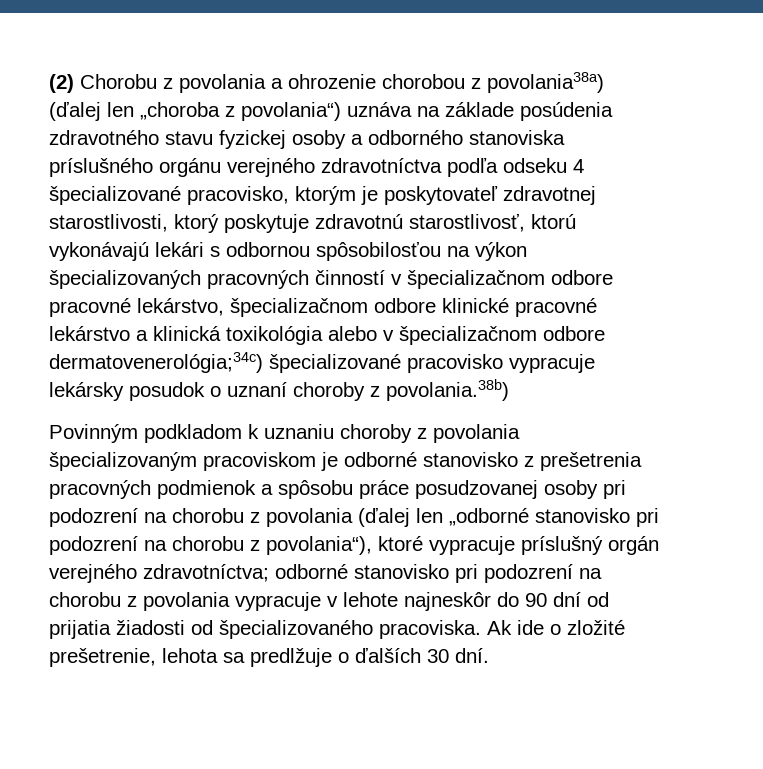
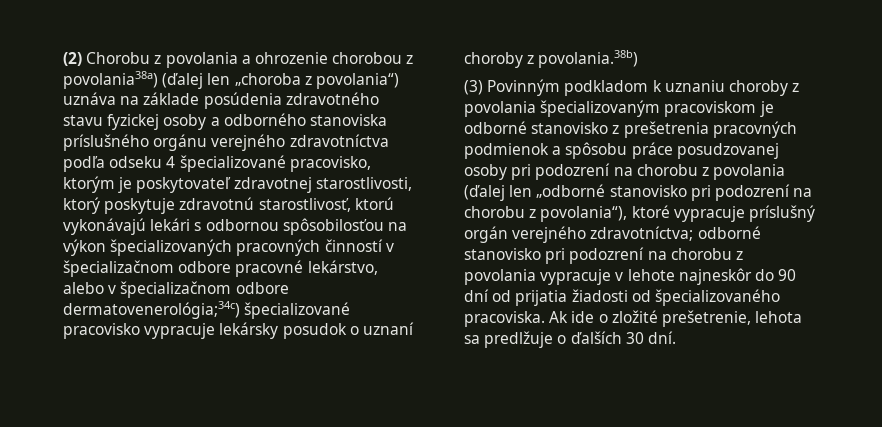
- (2) Chorobu z povolania a ohrozenie chorobou z povolania38a) (ďalej len „choroba z povolania“) uznáva na základe posúdenia zdravotného stavu fyzickej osoby a odborného stanoviska príslušného orgánu verejného zdravotníctva podľa odseku 4 špecializované pracovisko, ktorým je poskytovateľ zdravotnej starostlivosti, ktorý poskytuje zdravotnú starostlivosť, ktorú vykonávajú lekári s odbornou spôsobilosťou na výkon špecializovaných pracovných činností v špecializačnom odbore pracovné lekárstvo, špecializačnom odbore klinické pracovné lekárstvo a klinická toxikológia alebo v špecializačnom odbore dermatovenerológia;34c) špecializované pracovisko vypracuje lekársky posudok o uznaní choroby z povolania.38b)
+ (2) Chorobu z povolania a ohrozenie chorobou z povolania38a) (ďalej len „choroba z povolania“) uznáva na základe posúdenia zdravotného stavu fyzickej osoby a odborného stanoviska príslušného orgánu verejného zdravotníctva podľa odseku 4 špecializované pracovisko, ktorým je poskytovateľ zdravotnej starostlivosti, ktorý poskytuje zdravotnú starostlivosť, ktorú vykonávajú lekári s odbornou spôsobilosťou na výkon špecializovaných pracovných činností v špecializačnom odbore pracovné lekárstvo, alebo v špecializačnom odbore dermatovenerológia;34c) špecializované pracovisko vypracuje lekársky posudok o uznaní choroby z povolania.38b)
- Povinným podkladom k uznaniu choroby z povolania špecializovaným pracoviskom je odborné stanovisko z prešetrenia pracovných podmienok a spôsobu práce posudzovanej osoby pri podozrení na chorobu z povolania (ďalej len „odborné stanovisko pri podozrení na chorobu z povolania“), ktoré vypracuje príslušný orgán verejného zdravotníctva;
+ (3) Povinným podkladom k uznaniu choroby z povolania špecializovaným pracoviskom je odborné stanovisko z prešetrenia pracovných podmienok a spôsobu práce posudzovanej osoby pri podozrení na chorobu z povolania (ďalej len „odborné stanovisko pri podozrení na chorobu z povolania“), ktoré vypracuje príslušný orgán verejného zdravotníctva;

